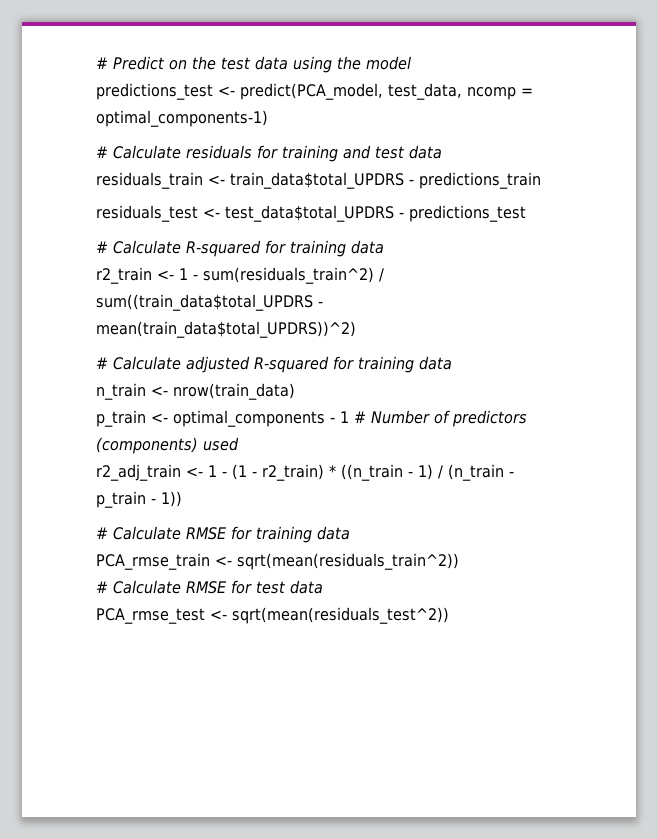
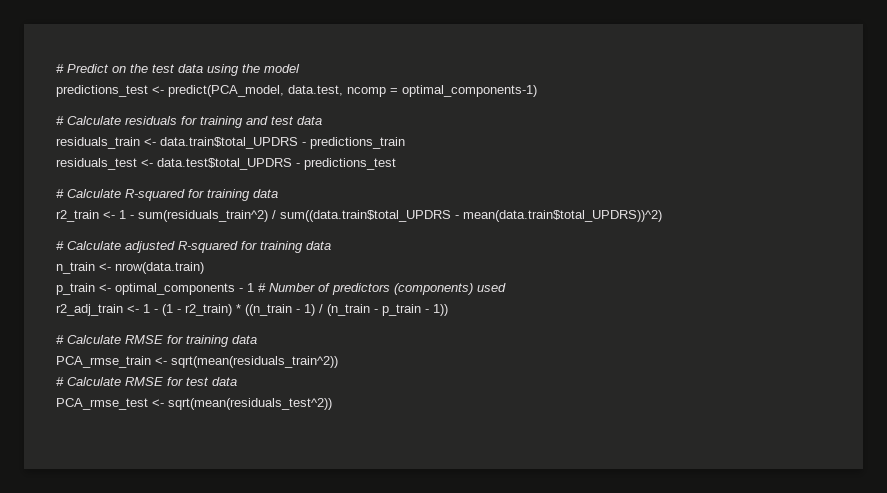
- predictions_test <- predict(PCA_model, test_data, ncomp = optimal_components-1)
+ predictions_test <- predict(PCA_model, data.test, ncomp = optimal_components-1)
- residuals_train <- train_data$total_UPDRS - predictions_train
+ residuals_train <- data.train$total_UPDRS - predictions_train
- residuals_test <- test_data$total_UPDRS - predictions_test
+ residuals_test <- data.test$total_UPDRS - predictions_test
- r2_train <- 1 - sum(residuals_train^2) / sum((train_data$total_UPDRS - mean(train_data$total_UPDRS))^2)
+ r2_train <- 1 - sum(residuals_train^2) / sum((data.train$total_UPDRS - mean(data.train$total_UPDRS))^2)
- n_train <- nrow(train_data)
+ n_train <- nrow(data.train)

